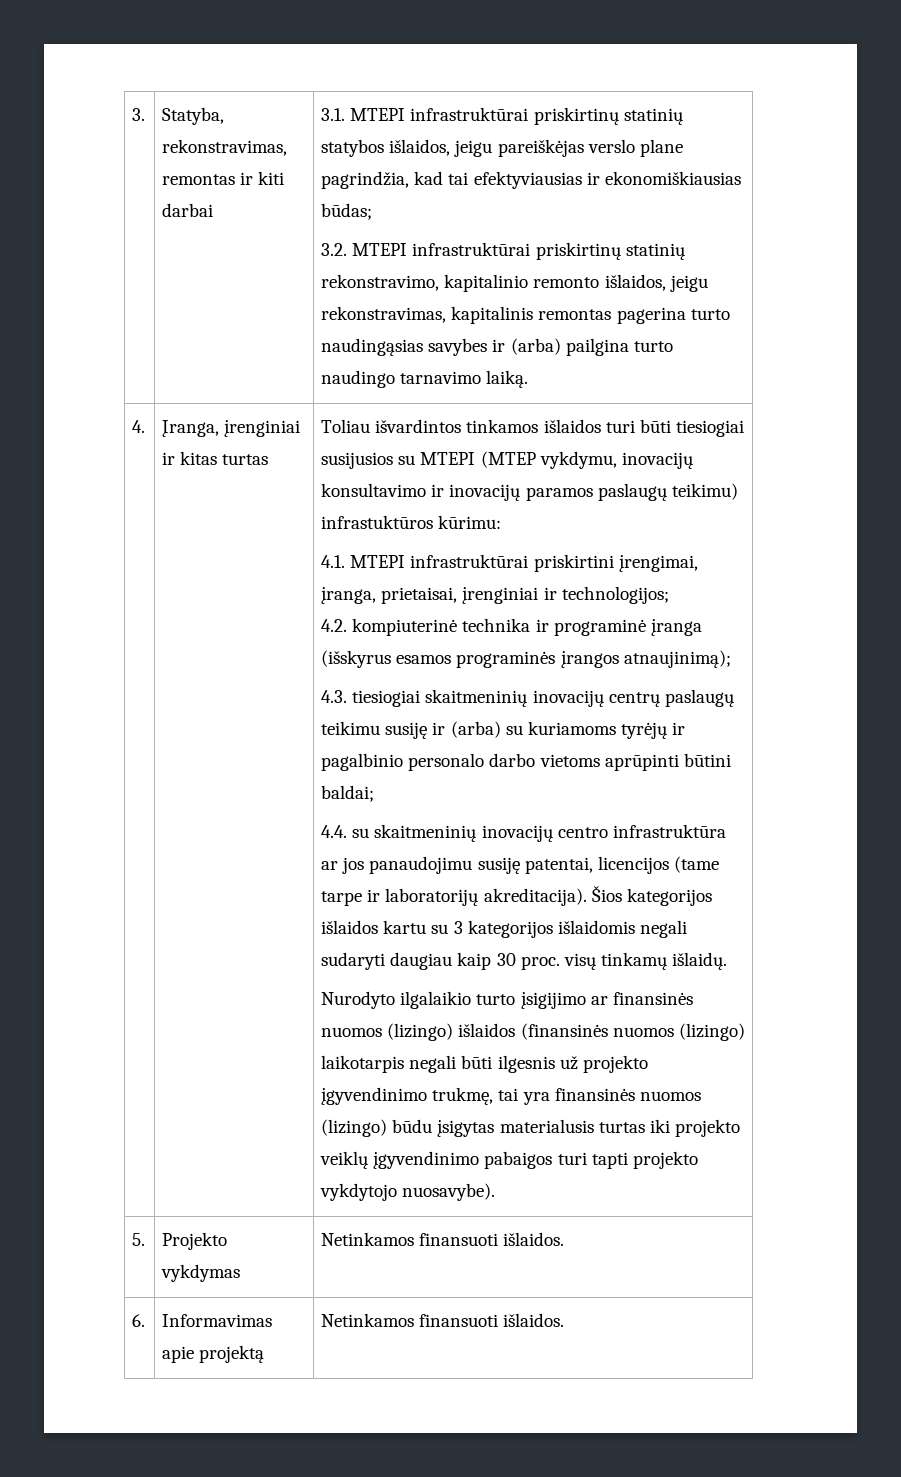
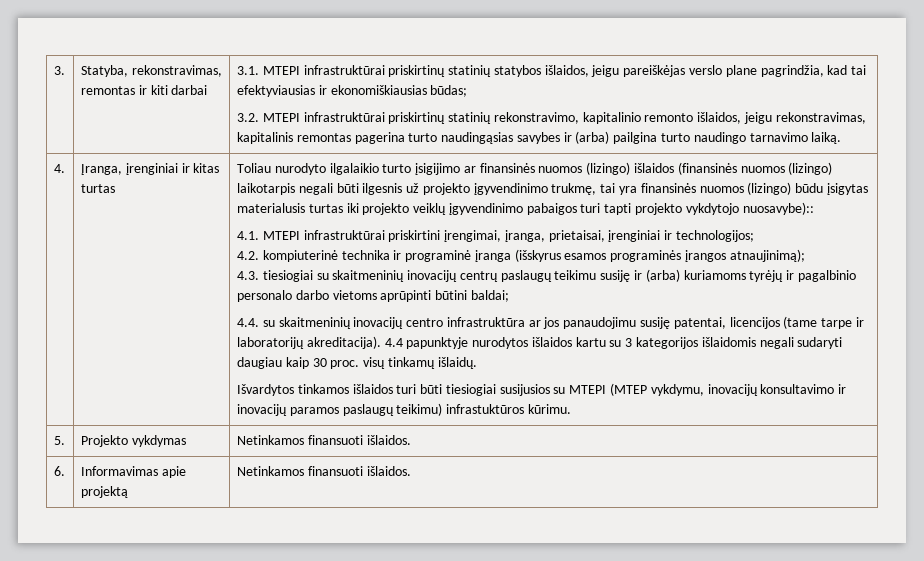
- Toliau išvardintos tinkamos išlaidos turi būti tiesiogiai susijusios su MTEPI (MTEP vykdymu, inovacijų konsultavimo ir inovacijų paramos paslaugų teikimu) infrastuktūros kūrimu:
+ Toliau nurodyto ilgalaikio turto įsigijimo ar finansinės nuomos (lizingo) išlaidos (finansinės nuomos (lizingo) laikotarpis negali būti ilgesnis už projekto įgyvendinimo trukmę, tai yra finansinės nuomos (lizingo) būdu įsigytas materialusis turtas iki projekto veiklų įgyvendinimo pabaigos turi tapti projekto vykdytojo nuosavybe)::
  4.1. MTEPI infrastruktūrai priskirtini įrengimai, įranga, prietaisai, įrenginiai ir technologijos;
  4.2. kompiuterinė technika ir programinė įranga (išskyrus esamos programinės įrangos atnaujinimą);
- 4.3. tiesiogiai skaitmeninių inovacijų centrų paslaugų teikimu susiję ir (arba) su kuriamoms tyrėjų ir pagalbinio personalo darbo vietoms aprūpinti būtini baldai;
- 4.4. su skaitmeninių inovacijų centro infrastruktūra ar jos panaudojimu susiję patentai, licencijos (tame tarpe ir laboratorijų akreditacija). Šios kategorijos išlaidos kartu su 3 kategorijos išlaidomis negali sudaryti daugiau kaip 30 proc. visų tinkamų išlaidų.
- Nurodyto ilgalaikio turto įsigijimo ar finansinės nuomos (lizingo) išlaidos (finansinės nuomos (lizingo) laikotarpis negali būti ilgesnis už projekto įgyvendinimo trukmę, tai yra finansinės nuomos (lizingo) būdu įsigytas materialusis turtas iki projekto veiklų įgyvendinimo pabaigos turi tapti projekto vykdytojo nuosavybe).
+ 4.3. tiesiogiai su skaitmeninių inovacijų centrų paslaugų teikimu susiję ir (arba) kuriamoms tyrėjų ir pagalbinio personalo darbo vietoms aprūpinti būtini baldai;
+ 4.4. su skaitmeninių inovacijų centro infrastruktūra ar jos panaudojimu susiję patentai, licencijos (tame tarpe ir laboratorijų akreditacija). 4.4 papunktyje nurodytos išlaidos kartu su 3 kategorijos išlaidomis negali sudaryti daugiau kaip 30 proc. visų tinkamų išlaidų.
+ Išvardytos tinkamos išlaidos turi būti tiesiogiai susijusios su MTEPI (MTEP vykdymu, inovacijų konsultavimo ir inovacijų paramos paslaugų teikimu) infrastuktūros kūrimu.

